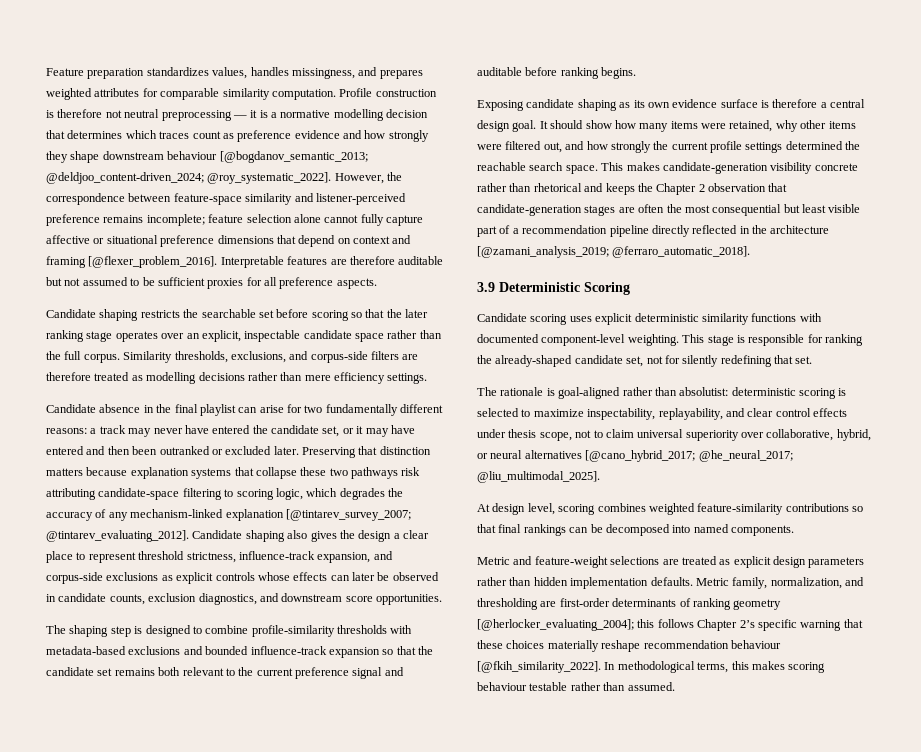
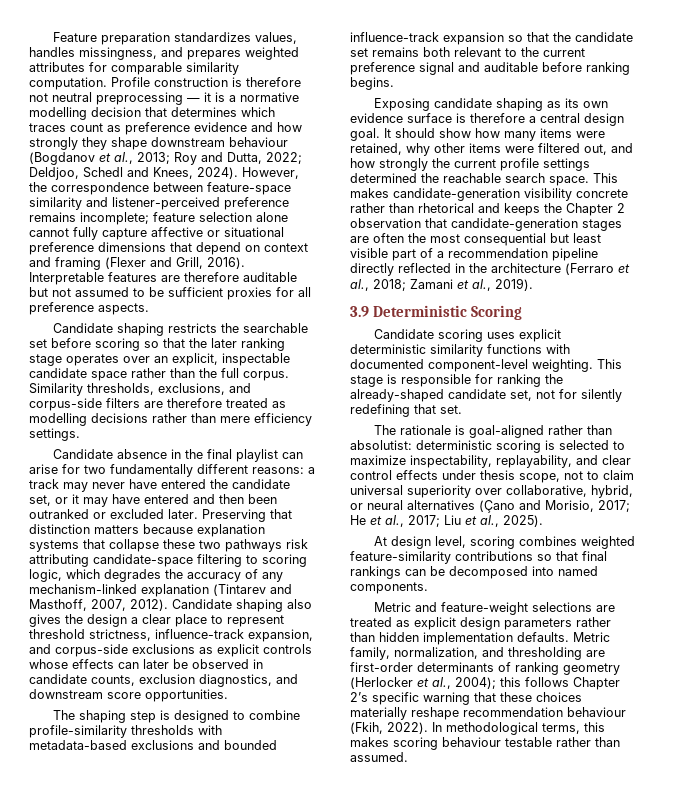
- Profile construction is therefore not neutral preprocessing — it is a normative modelling decision that determines which traces count as preference evidence and how strongly they shape downstream behaviour [@bogdanov_semantic_2013; @deldjoo_content-driven_2024; @roy_systematic_2022].
+ Profile construction is therefore not neutral preprocessing — it is a normative modelling decision that determines which traces count as preference evidence and how strongly they shape downstream behaviour (Bogdanov et al., 2013; Roy and Dutta, 2022; Deldjoo, Schedl and Knees, 2024).
- However, the correspondence between feature-space similarity and listener-perceived preference remains incomplete; feature selection alone cannot fully capture affective or situational preference dimensions that depend on context and framing [@flexer_problem_2016].
+ However, the correspondence between feature-space similarity and listener-perceived preference remains incomplete; feature selection alone cannot fully capture affective or situational preference dimensions that depend on context and framing (Flexer and Grill, 2016).
- Preserving that distinction matters because explanation systems that collapse these two pathways risk attributing candidate-space filtering to scoring logic, which degrades the accuracy of any mechanism-linked explanation [@tintarev_survey_2007; @tintarev_evaluating_2012].
+ Preserving that distinction matters because explanation systems that collapse these two pathways risk attributing candidate-space filtering to scoring logic, which degrades the accuracy of any mechanism-linked explanation (Tintarev and Masthoff, 2007, 2012).
- This makes candidate-generation visibility concrete rather than rhetorical and keeps the Chapter 2 observation that candidate-generation stages are often the most consequential but least visible part of a recommendation pipeline directly reflected in the architecture [@zamani_analysis_2019; @ferraro_automatic_2018].
+ This makes candidate-generation visibility concrete rather than rhetorical and keeps the Chapter 2 observation that candidate-generation stages are often the most consequential but least visible part of a recommendation pipeline directly reflected in the architecture (Ferraro et al., 2018; Zamani et al., 2019).
- The rationale is goal-aligned rather than absolutist: deterministic scoring is selected to maximize inspectability, replayability, and clear control effects under thesis scope, not to claim universal superiority over collaborative, hybrid, or neural alternatives [@cano_hybrid_2017; @he_neural_2017; @liu_multimodal_2025].
+ The rationale is goal-aligned rather than absolutist: deterministic scoring is selected to maximize inspectability, replayability, and clear control effects under thesis scope, not to claim universal superiority over collaborative, hybrid, or neural alternatives (Çano and Morisio, 2017; He et al., 2017; Liu et al., 2025).
- Metric family, normalization, and thresholding are first-order determinants of ranking geometry [@herlocker_evaluating_2004]; this follows Chapter 2’s specific warning that these choices materially reshape recommendation behaviour [@fkih_similarity_2022].
+ Metric family, normalization, and thresholding are first-order determinants of ranking geometry (Herlocker et al., 2004); this follows Chapter 2’s specific warning that these choices materially reshape recommendation behaviour (Fkih, 2022).

